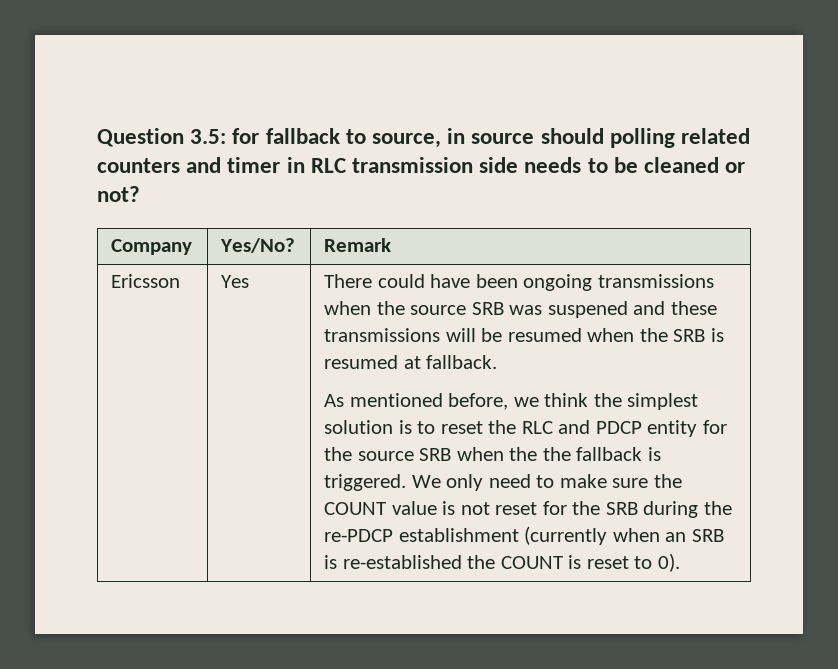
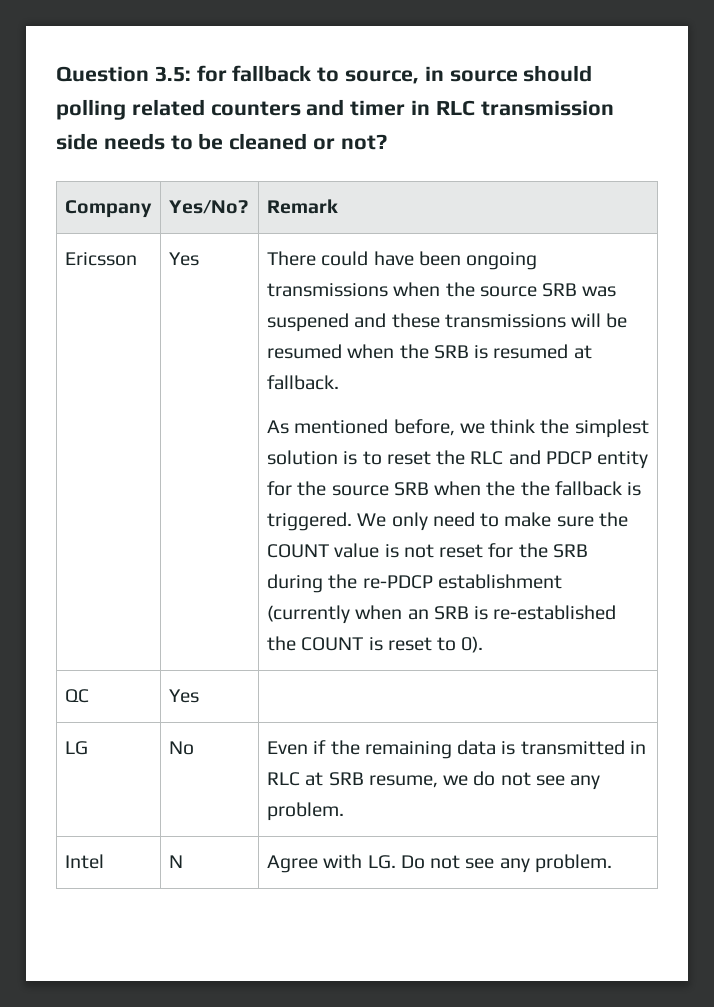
+ QC | Yes |
+ LG | No | Even if the remaining data is transmitted in RLC at SRB resume, we do not see any problem.
+ Intel | N | Agree with LG. Do not see any problem.

